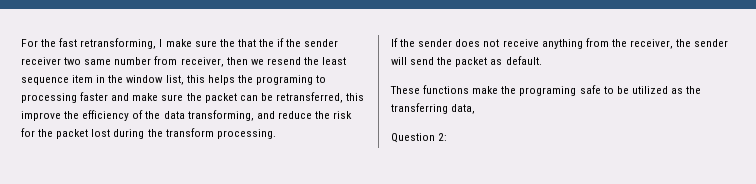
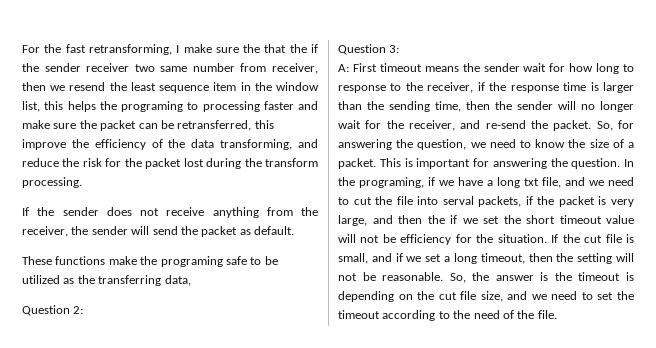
+ Question 3:
+ A: First timeout means the sender wait for how long to response to the receiver, if the response time is larger than the sending time, then the sender will no longer wait for the receiver, and re-send the packet. So, for answering the question, we need to know the size of a packet. This is important for answering the question. In the programing, if we have a long txt file, and we need to cut the file into serval packets, if the packet is very large, and then the if we set the short timeout value will not be efficiency for the situation. If the cut file is small, and if we set a long timeout, then the setting will not be reasonable. So, the answer is the timeout is depending on the cut file size, and we need to set the timeout according to the need of the file.

